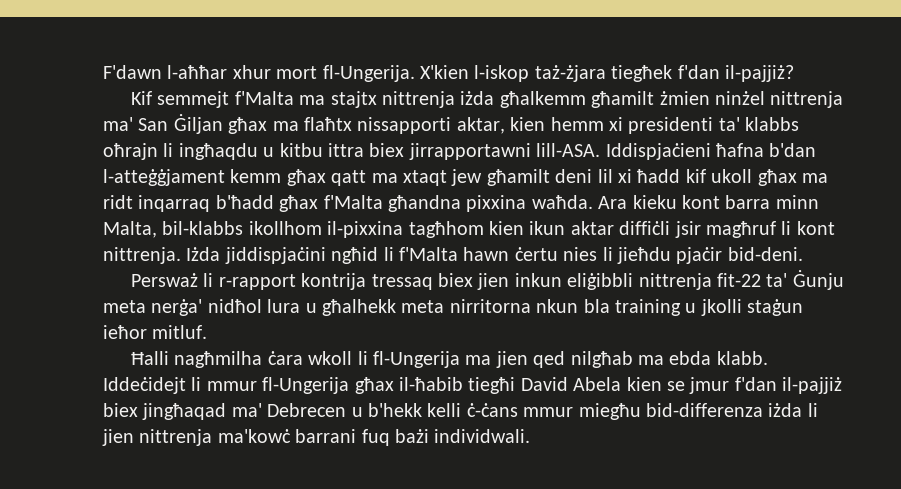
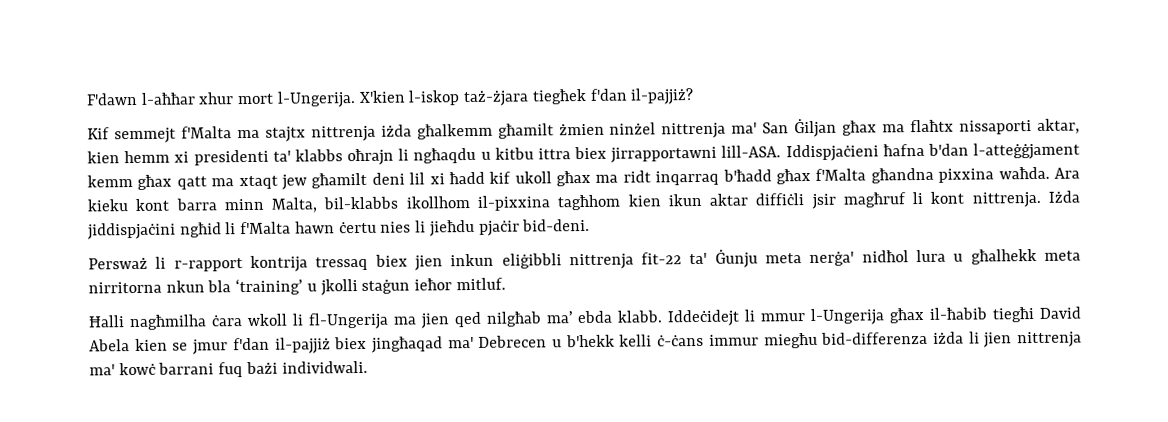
- F'dawn l-aħħar xhur mort fl-Ungerija.
+ F'dawn l-aħħar xhur mort l-Ungerija.
- Kif semmejt f'Malta ma stajtx nittrenja iżda għalkemm għamilt żmien ninżel nittrenja ma' San Ġiljan għax ma flaħtx nissapporti aktar, kien hemm xi presidenti ta' klabbs oħrajn li ingħaqdu u kitbu ittra biex jirrapportawni lill-ASA.
+ Kif semmejt f'Malta ma stajtx nittrenja iżda għalkemm għamilt żmien ninżel nittrenja ma' San Ġiljan għax ma flaħtx nissaporti aktar, kien hemm xi presidenti ta' klabbs oħrajn li ngħaqdu u kitbu ittra biex jirrapportawni lill-ASA.
- Persważ li r-rapport kontrija tressaq biex jien inkun eliġibbli nittrenja fit-22 ta' Ġunju meta nerġa' nidħol lura u għalhekk meta nirritorna nkun bla training u jkolli staġun ieħor mitluf.
+ Persważ li r-rapport kontrija tressaq biex jien inkun eliġibbli nittrenja fit-22 ta' Ġunju meta nerġa' nidħol lura u għalhekk meta nirritorna nkun bla ‘training’ u jkolli staġun ieħor mitluf.
- Ħalli nagħmilha ċara wkoll li fl-Ungerija ma jien qed nilgħab ma ebda klabb.
+ Ħalli nagħmilha ċara wkoll li fl-Ungerija ma jien qed nilgħab ma’ ebda klabb.
- Iddeċidejt li mmur fl-Ungerija għax il-ħabib tiegħi David Abela kien se jmur f'dan il-pajjiż biex jingħaqad ma' Debrecen u b'hekk kelli ċ-ċans mmur miegħu bid-differenza iżda li jien nittrenja ma'kowċ barrani fuq bażi individwali.
+ Iddeċidejt li mmur l-Ungerija għax il-ħabib tiegħi David Abela kien se jmur f'dan il-pajjiż biex jingħaqad ma' Debrecen u b'hekk kelli ċ-ċans immur miegħu bid-differenza iżda li jien nittrenja ma' kowċ barrani fuq bażi individwali.

